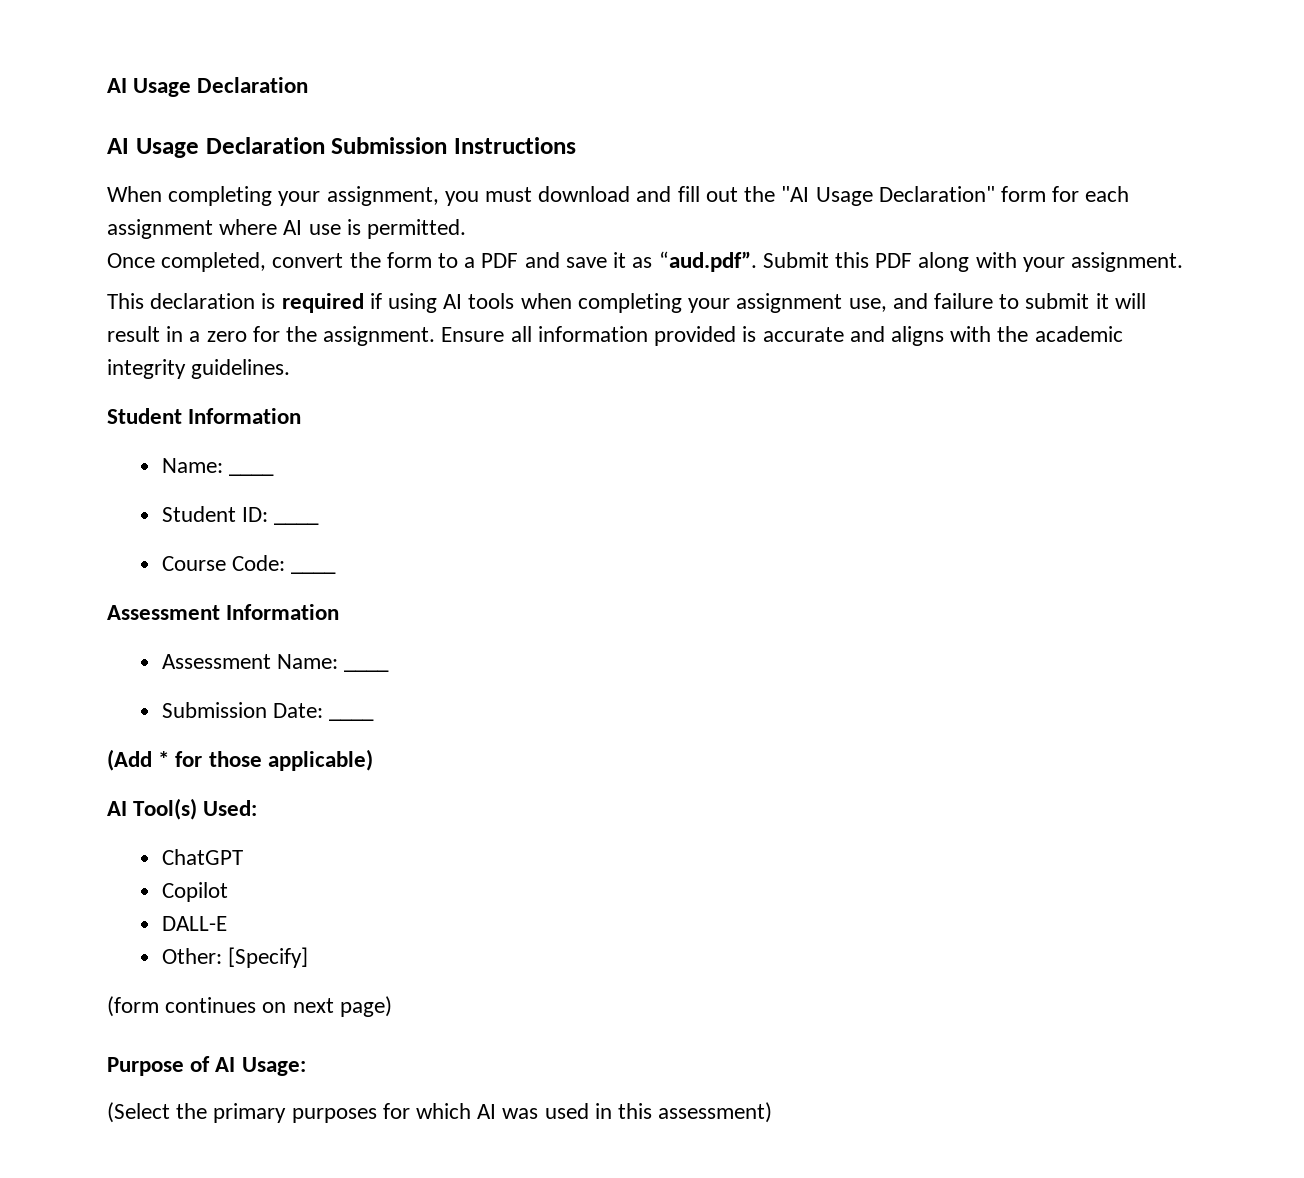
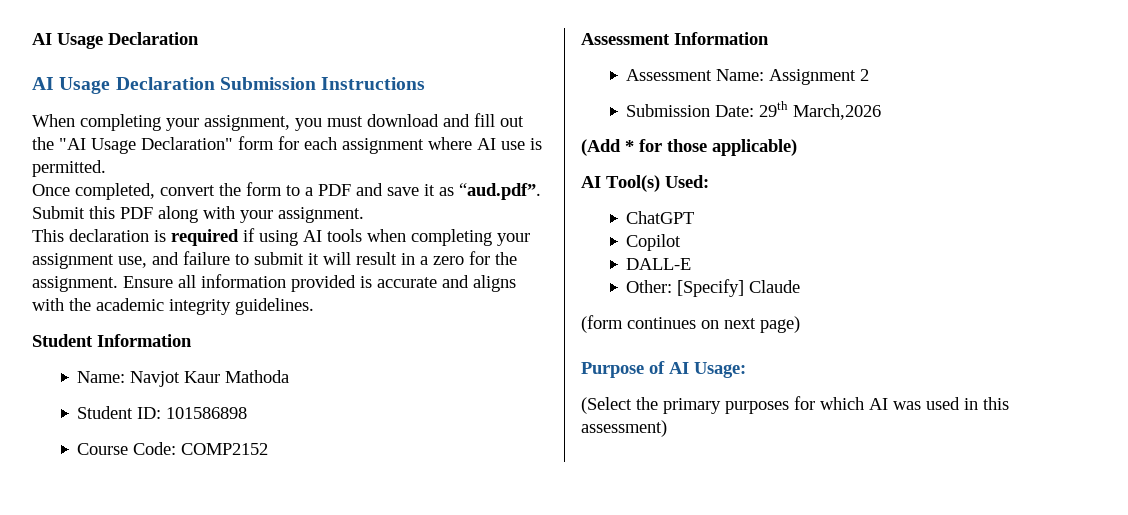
  Student Information
- Name: ____
+ Name: Navjot Kaur Mathoda
- Student ID: ____
+ Student ID: 101586898
- Course Code: ____
+ Course Code: COMP2152
- Assessment Name: ____
+ Assessment Name: Assignment 2
- Submission Date: ____
+ Submission Date: 29th March,2026
- Other: [Specify]
+ Other: [Specify] Claude

